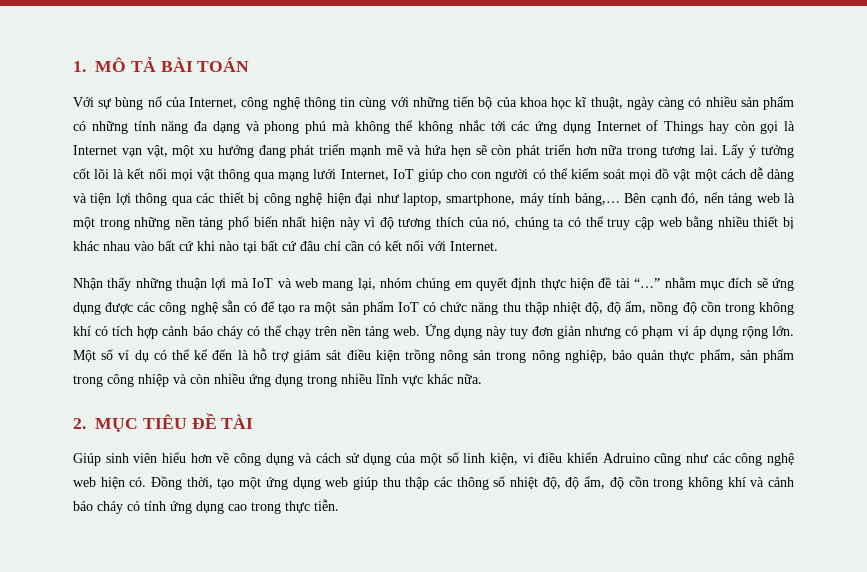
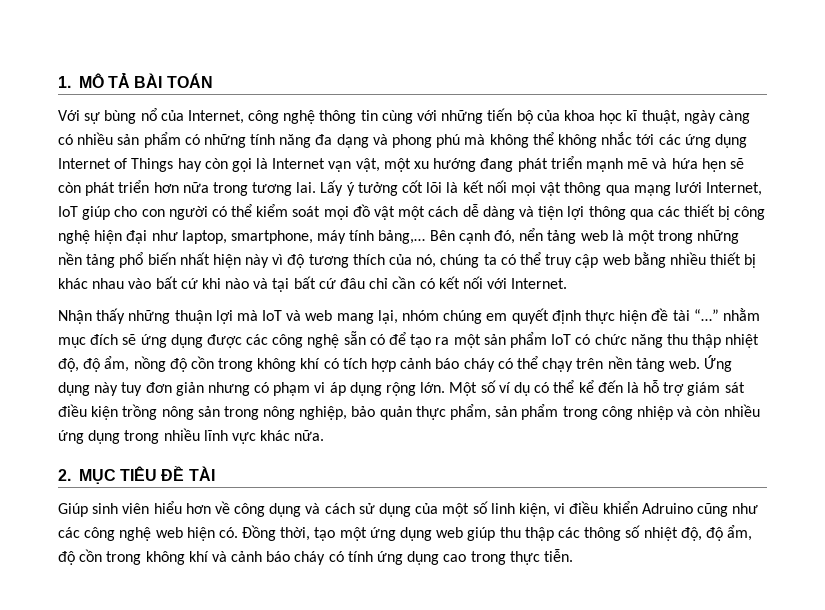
- Bên cạnh đó, nển tảng web là một trong những nền tảng phổ biến nhất hiện này vì độ tương thích của nó, chúng ta có thể truy cập web bằng nhiều thiết bị khác nhau vào bất cứ khi nào tại bất cứ đâu chỉ cần có kết nối với Internet.
+ Bên cạnh đó, nển tảng web là một trong những nền tảng phổ biến nhất hiện này vì độ tương thích của nó, chúng ta có thể truy cập web bằng nhiều thiết bị khác nhau vào bất cứ khi nào và tại bất cứ đâu chỉ cần có kết nối với Internet.

